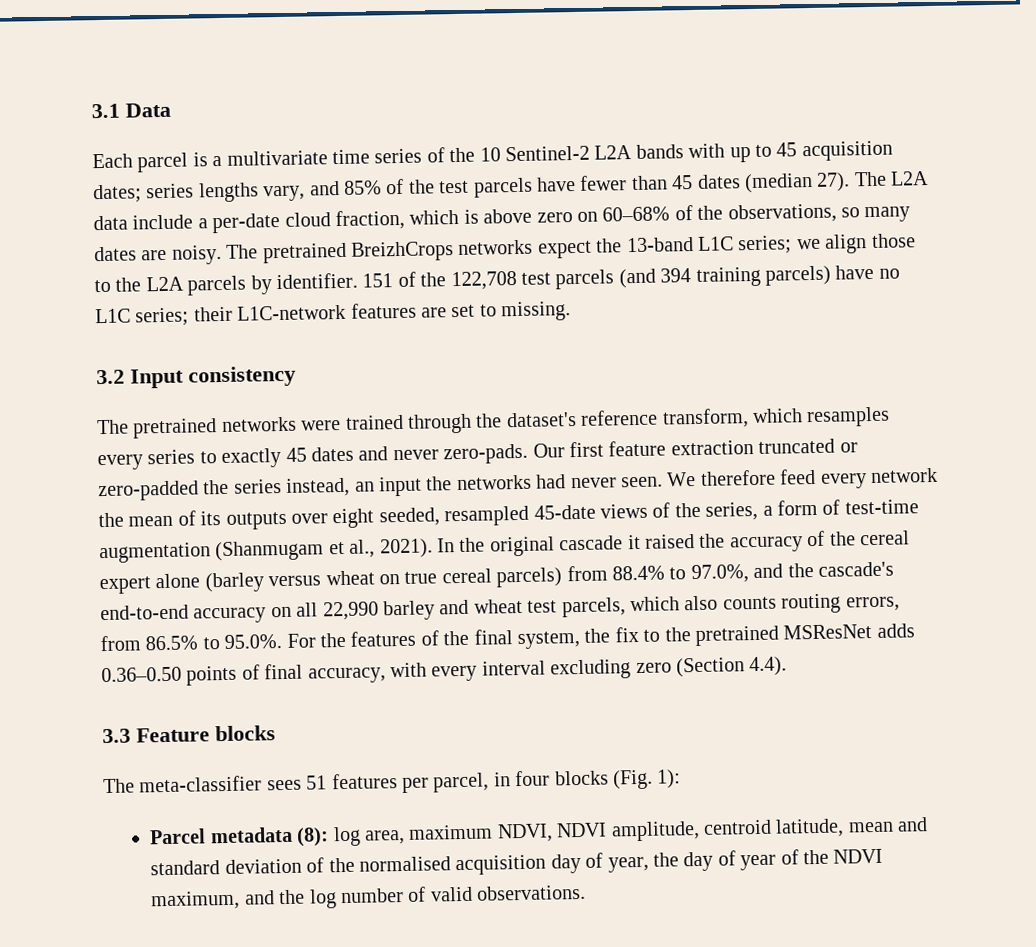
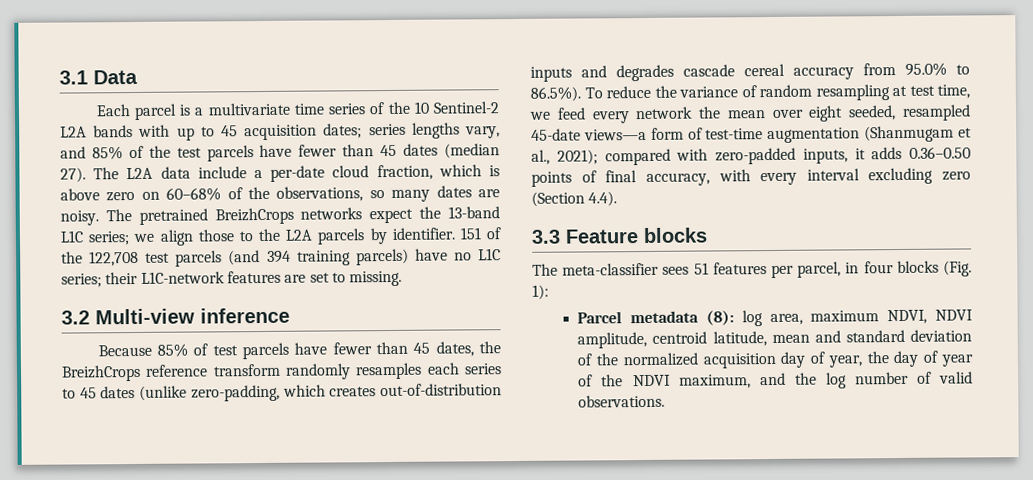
- 3.2 Input consistency
- The pretrained networks were trained through the dataset's reference transform, which resamples every series to exactly 45 dates and never zero-pads. Our first feature extraction truncated or zero-padded the series instead, an input the networks had never seen. We therefore feed every network the mean of its outputs over eight seeded, resampled 45-date views of the series, a form of test-time augmentation (Shanmugam et al., 2021). In the original cascade it raised the accuracy of the cereal expert alone (barley versus wheat on true cereal parcels) from 88.4% to 97.0%, and the cascade's end-to-end accuracy on all 22,990 barley and wheat test parcels, which also counts routing errors, from 86.5% to 95.0%. For the features of the final system, the fix to the pretrained MSResNet adds 0.36–0.50 points of final accuracy, with every interval excluding zero (Section 4.4).
+ 3.2 Multi-view inference
+ Because 85% of test parcels have fewer than 45 dates, the BreizhCrops reference transform randomly resamples each series to 45 dates (unlike zero-padding, which creates out-of-distribution inputs and degrades cascade cereal accuracy from 95.0% to 86.5%). To reduce the variance of random resampling at test time, we feed every network the mean over eight seeded, resampled 45-date views—a form of test-time augmentation (Shanmugam et al., 2021); compared with zero-padded inputs, it adds 0.36–0.50 points of final accuracy, with every interval excluding zero (Section 4.4).
- Parcel metadata (8): log area, maximum NDVI, NDVI amplitude, centroid latitude, mean and standard deviation of the normalised acquisition day of year, the day of year of the NDVI maximum, and the log number of valid observations.
+ Parcel metadata (8): log area, maximum NDVI, NDVI amplitude, centroid latitude, mean and standard deviation of the normalized acquisition day of year, the day of year of the NDVI maximum, and the log number of valid observations.

